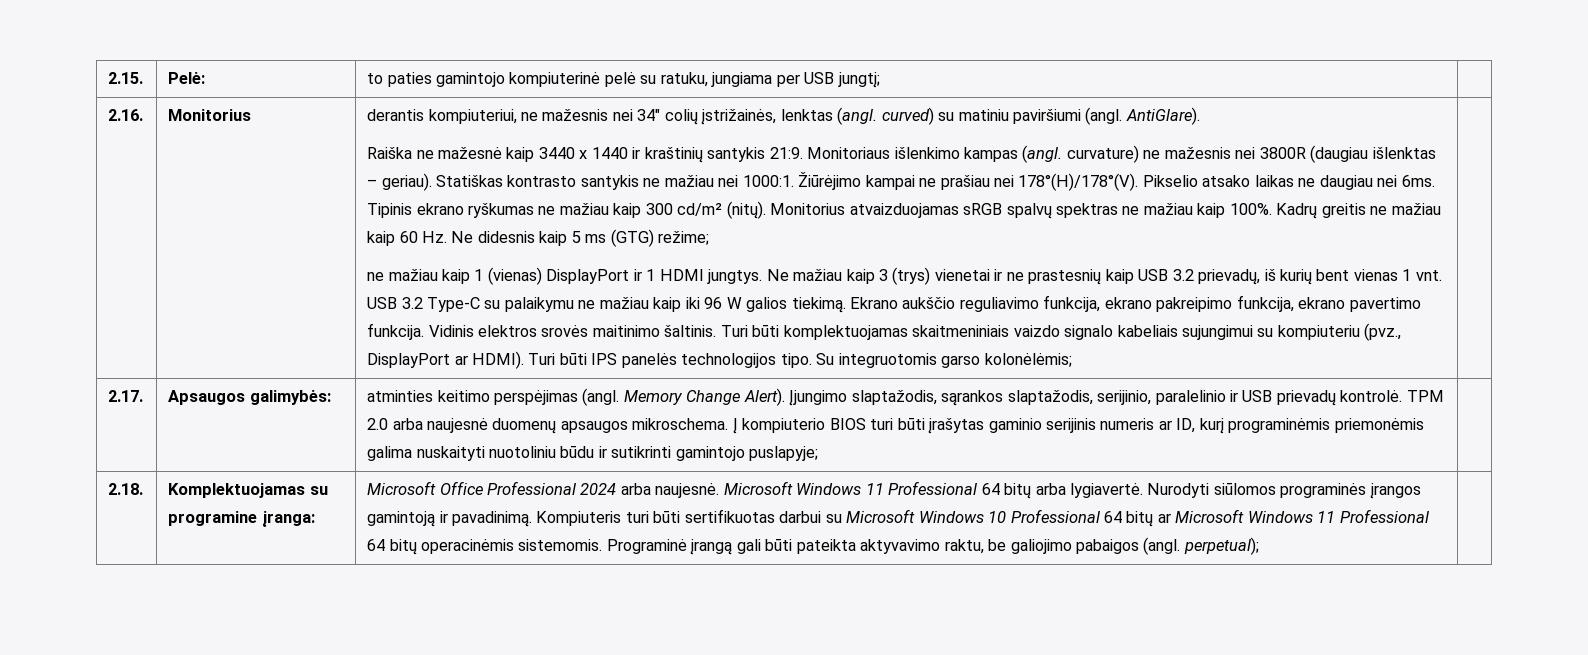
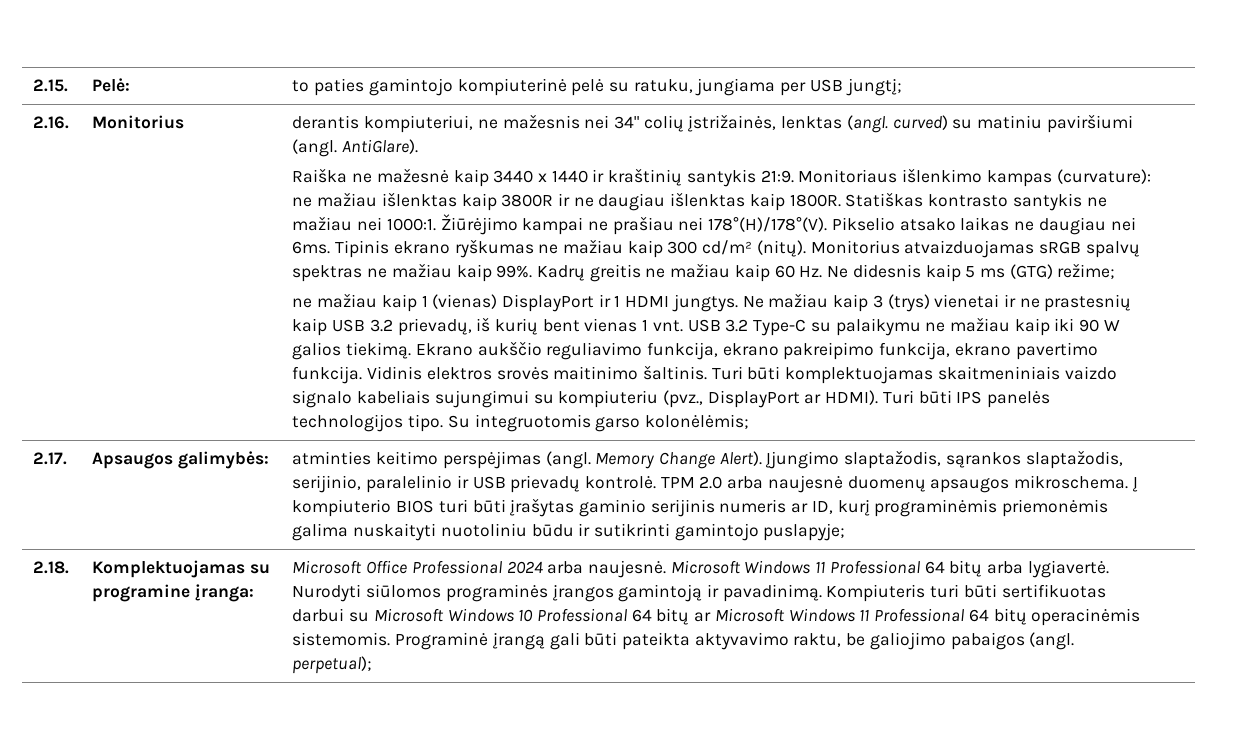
- Monitoriaus išlenkimo kampas (angl. curvature) ne mažesnis nei 3800R (daugiau išlenktas – geriau).
+ Monitoriaus išlenkimo kampas (curvature): ne mažiau išlenktas kaip 3800R ir ne daugiau išlenktas kaip 1800R.
- Monitorius atvaizduojamas sRGB spalvų spektras ne mažiau kaip 100%.
+ Monitorius atvaizduojamas sRGB spalvų spektras ne mažiau kaip 99%.
- USB 3.2 Type-C su palaikymu ne mažiau kaip iki 96 W galios tiekimą.
+ USB 3.2 Type-C su palaikymu ne mažiau kaip iki 90 W galios tiekimą.

